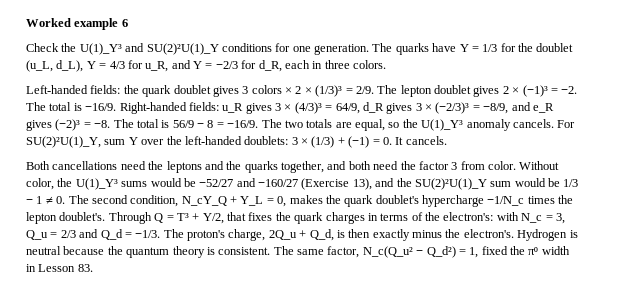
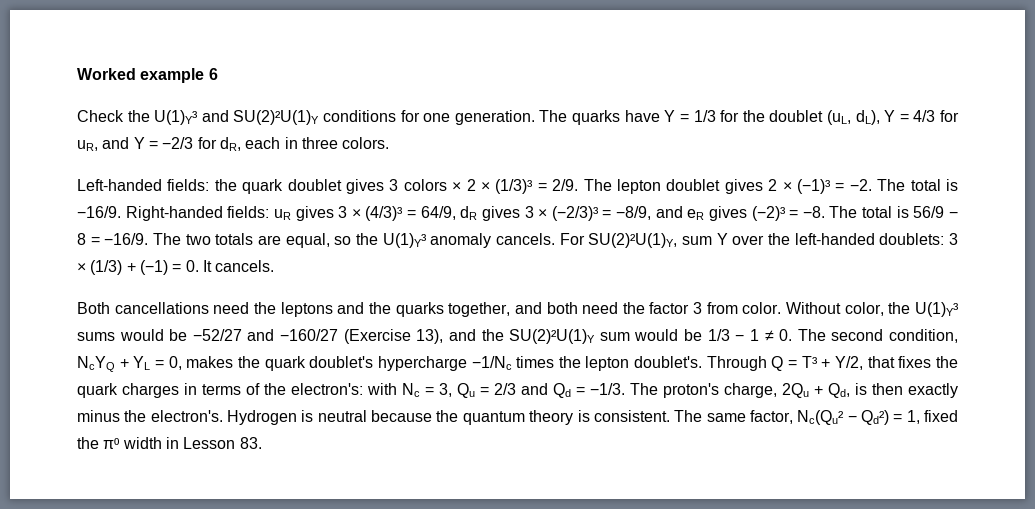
- Check the U(1)_Y³ and SU(2)²U(1)_Y conditions for one generation.
+ Check the U(1)Y³ and SU(2)²U(1)Y conditions for one generation.
- The quarks have Y = 1/3 for the doublet (u_L, d_L), Y = 4/3 for u_R, and Y = −2/3 for d_R, each in three colors.
+ The quarks have Y = 1/3 for the doublet (uL, dL), Y = 4/3 for uR, and Y = −2/3 for dR, each in three colors.
- Right-handed fields: u_R gives 3 × (4/3)³ = 64/9, d_R gives 3 × (−2/3)³ = −8/9, and e_R gives (−2)³ = −8.
+ Right-handed fields: uR gives 3 × (4/3)³ = 64/9, dR gives 3 × (−2/3)³ = −8/9, and eR gives (−2)³ = −8.
- The two totals are equal, so the U(1)_Y³ anomaly cancels.
+ The two totals are equal, so the U(1)Y³ anomaly cancels.
- For SU(2)²U(1)_Y, sum Y over the left-handed doublets: 3 × (1/3) + (−1) = 0. It cancels.
+ For SU(2)²U(1)Y, sum Y over the left-handed doublets: 3 × (1/3) + (−1) = 0. It cancels.
- Without color, the U(1)_Y³ sums would be −52/27 and −160/27 (Exercise 13), and the SU(2)²U(1)_Y sum would be 1/3 − 1 ≠ 0. The second condition, N_cY_Q + Y_L = 0, makes the quark doublet's hypercharge −1/N_c times the lepton doublet's.
+ Without color, the U(1)Y³ sums would be −52/27 and −160/27 (Exercise 13), and the SU(2)²U(1)Y sum would be 1/3 − 1 ≠ 0. The second condition, NcYQ + YL = 0, makes the quark doublet's hypercharge −1/Nc times the lepton doublet's.
- Through Q = T³ + Y/2, that fixes the quark charges in terms of the electron's: with N_c = 3, Q_u = 2/3 and Q_d = −1/3.
+ Through Q = T³ + Y/2, that fixes the quark charges in terms of the electron's: with Nc = 3, Qu = 2/3 and Qd = −1/3.
- The proton's charge, 2Q_u + Q_d, is then exactly minus the electron's.
+ The proton's charge, 2Qu + Qd, is then exactly minus the electron's.
- The same factor, N_c(Q_u² − Q_d²) = 1, fixed the π⁰ width in Lesson 83.
+ The same factor, Nc(Qu² − Qd²) = 1, fixed the π⁰ width in Lesson 83.

